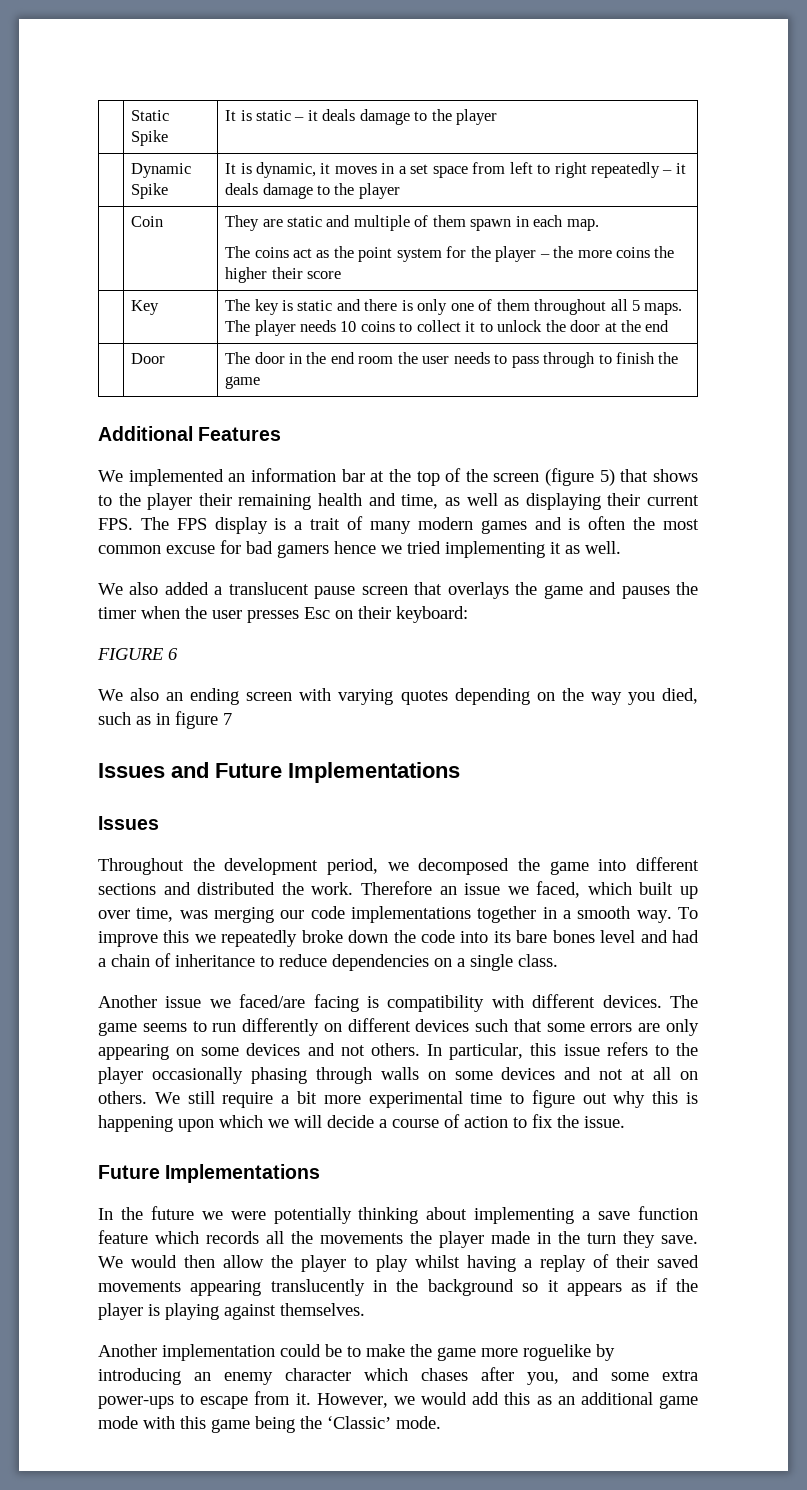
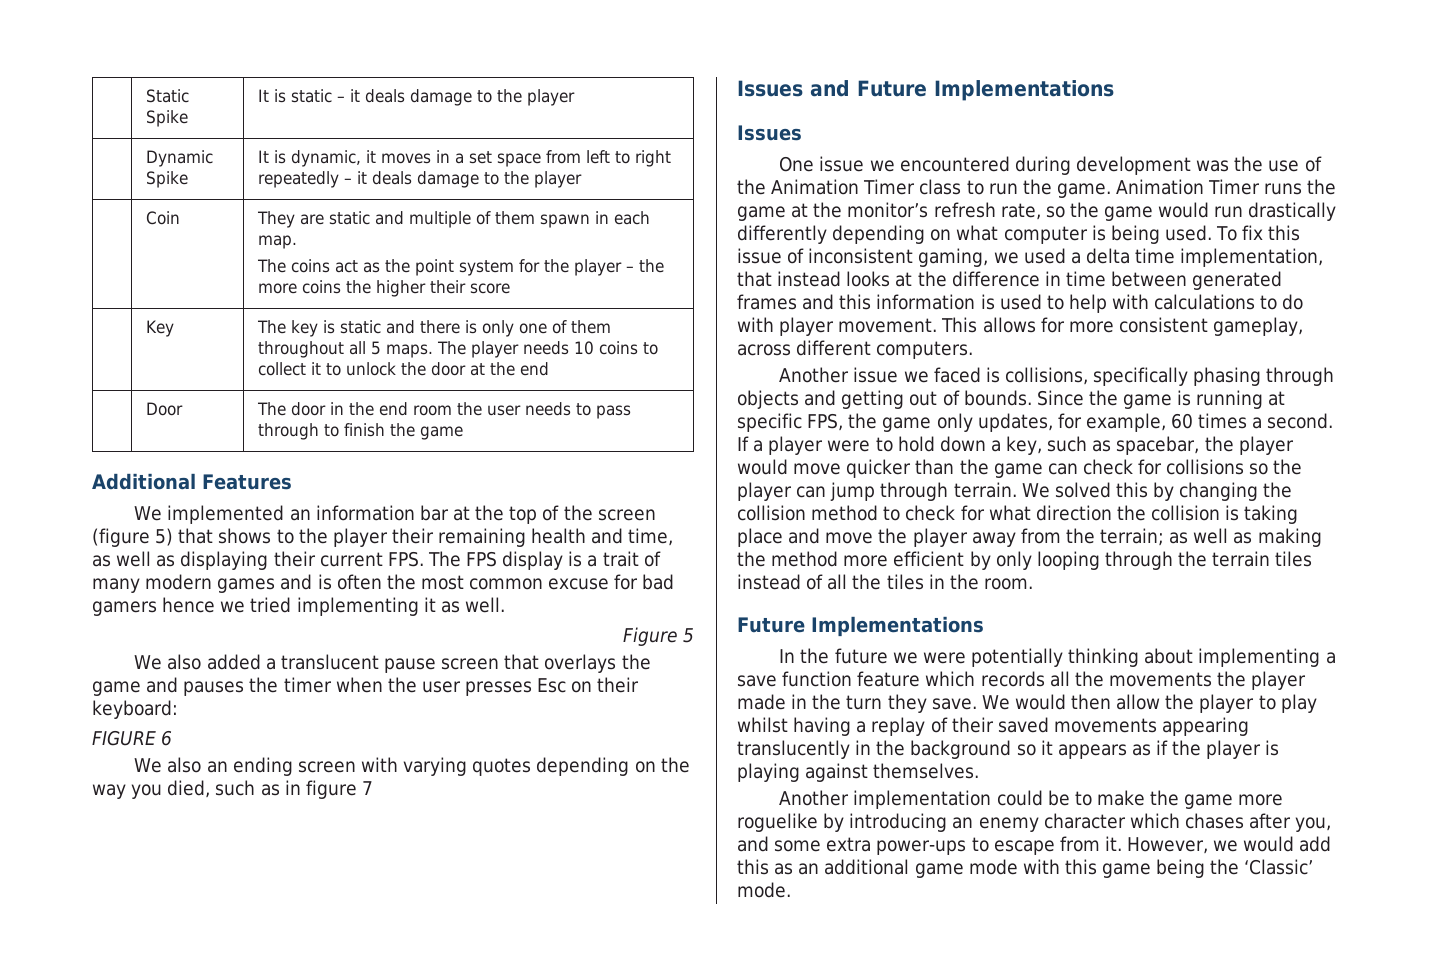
+ Figure 5
- Throughout the development period, we decomposed the game into different sections and distributed the work. Therefore an issue we faced, which built up over time, was merging our code implementations together in a smooth way. To improve this we repeatedly broke down the code into its bare bones level and had a chain of inheritance to reduce dependencies on a single class.
- Another issue we faced/are facing is compatibility with different devices. The game seems to run differently on different devices such that some errors are only appearing on some devices and not others. In particular, this issue refers to the player occasionally phasing through walls on some devices and not at all on others. We still require a bit more experimental time to figure out why this is happening upon which we will decide a course of action to fix the issue.
+ One issue we encountered during development was the use of the Animation Timer class to run the game. Animation Timer runs the game at the monitor’s refresh rate, so the game would run drastically differently depending on what computer is being used. To fix this issue of inconsistent gaming, we used a delta time implementation, that instead looks at the difference in time between generated frames and this information is used to help with calculations to do with player movement. This allows for more consistent gameplay, across different computers.
+ Another issue we faced is collisions, specifically phasing through objects and getting out of bounds. Since the game is running at specific FPS, the game only updates, for example, 60 times a second. If a player were to hold down a key, such as spacebar, the player would move quicker than the game can check for collisions so the player can jump through terrain. We solved this by changing the collision method to check for what direction the collision is taking place and move the player away from the terrain; as well as making the method more efficient by only looping through the terrain tiles instead of all the tiles in the room.

